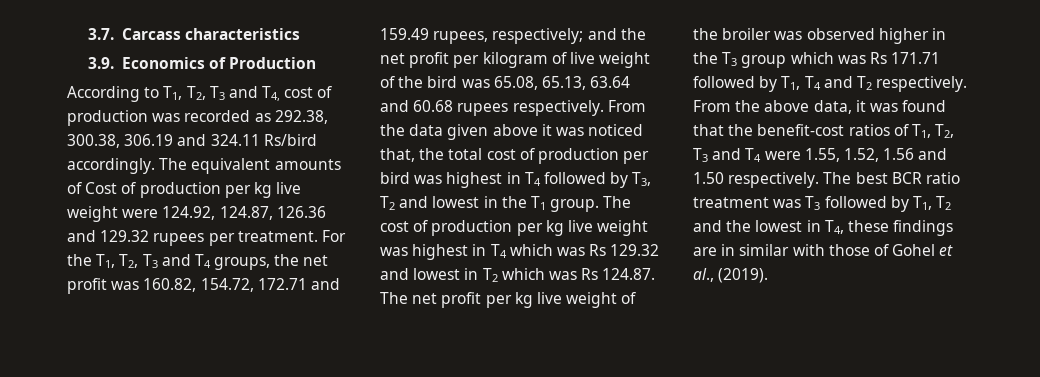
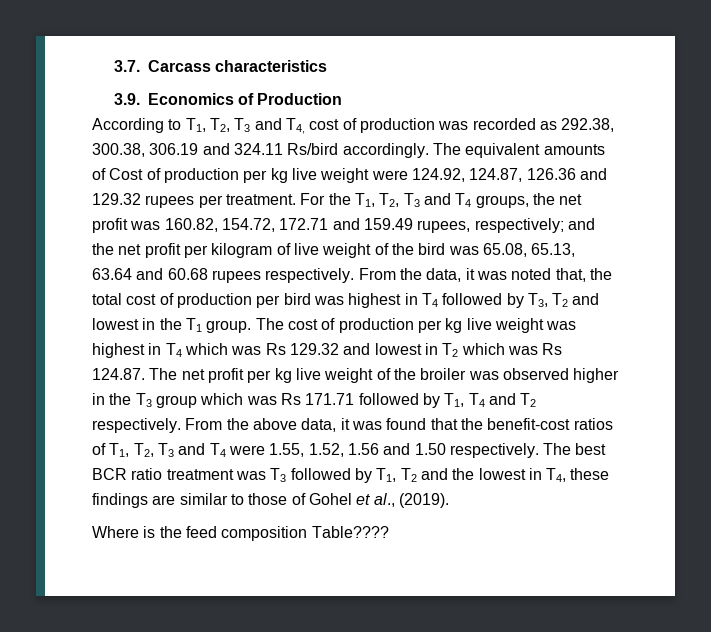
- From the data given above it was noticed that, the total cost of production per bird was highest in T4 followed by T3, T2 and lowest in the T1 group.
+ From the data, it was noted that, the total cost of production per bird was highest in T4 followed by T3, T2 and lowest in the T1 group.
- The best BCR ratio treatment was T3 followed by T1, T2 and the lowest in T4, these findings are in similar with those of Gohel et al., (2019).
+ The best BCR ratio treatment was T3 followed by T1, T2 and the lowest in T4, these findings are similar to those of Gohel et al., (2019).
+ Where is the feed composition Table????

